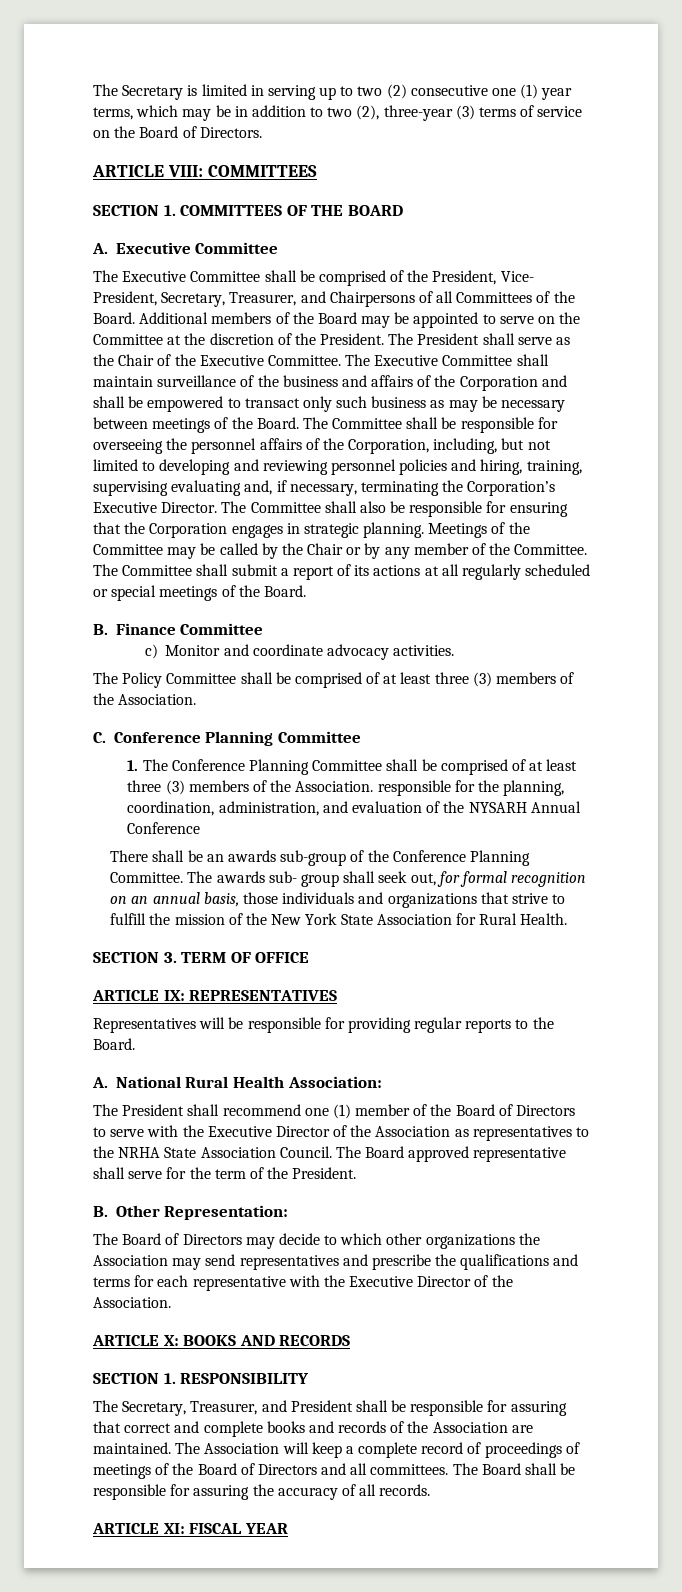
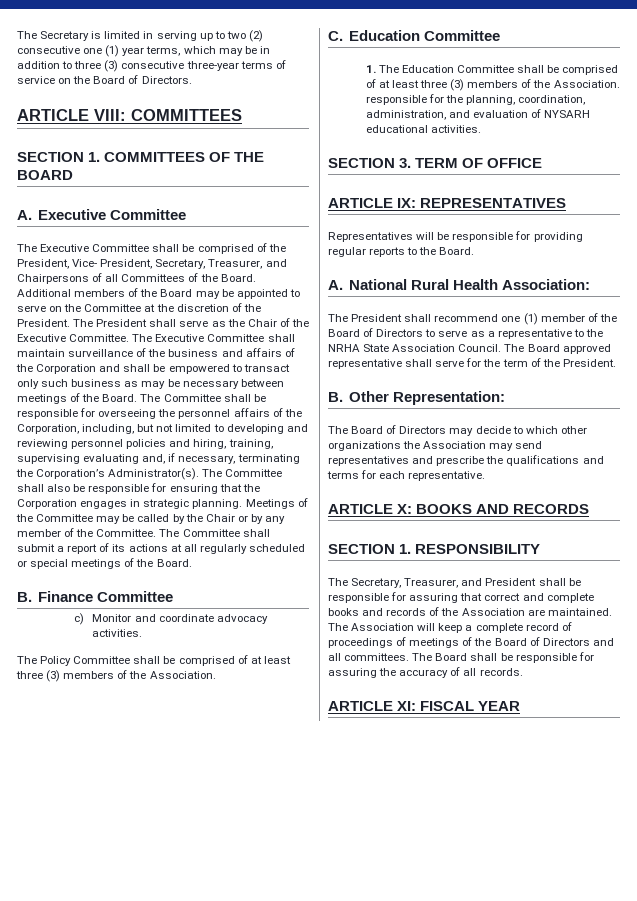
- The Secretary is limited in serving up to two (2) consecutive one (1) year terms, which may be in addition to two (2), three-year (3) terms of service on the Board of Directors.
+ The Secretary is limited in serving up to two (2) consecutive one (1) year terms, which may be in addition to three (3) consecutive three-year terms of service on the Board of Directors.
- The Committee shall be responsible for overseeing the personnel affairs of the Corporation, including, but not limited to developing and reviewing personnel policies and hiring, training, supervising evaluating and, if necessary, terminating the Corporation’s Executive Director.
+ The Committee shall be responsible for overseeing the personnel affairs of the Corporation, including, but not limited to developing and reviewing personnel policies and hiring, training, supervising evaluating and, if necessary, terminating the Corporation’s Administrator(s).
- C. Conference Planning Committee
+ C. Education Committee
- 1. The Conference Planning Committee shall be comprised of at least three (3) members of the Association. responsible for the planning, coordination, administration, and evaluation of the NYSARH Annual Conference
- There shall be an awards sub-group of the Conference Planning Committee. The awards sub- group shall seek out, for formal recognition on an annual basis, those individuals and organizations that strive to fulfill the mission of the New York State Association for Rural Health.
+ 1. The Education Committee shall be comprised of at least three (3) members of the Association. responsible for the planning, coordination, administration, and evaluation of NYSARH educational activities.
- The President shall recommend one (1) member of the Board of Directors to serve with the Executive Director of the Association as representatives to the NRHA State Association Council.
+ The President shall recommend one (1) member of the Board of Directors to serve as a representative to the NRHA State Association Council.
- The Board of Directors may decide to which other organizations the Association may send representatives and prescribe the qualifications and terms for each representative with the Executive Director of the Association.
+ The Board of Directors may decide to which other organizations the Association may send representatives and prescribe the qualifications and terms for each representative.

